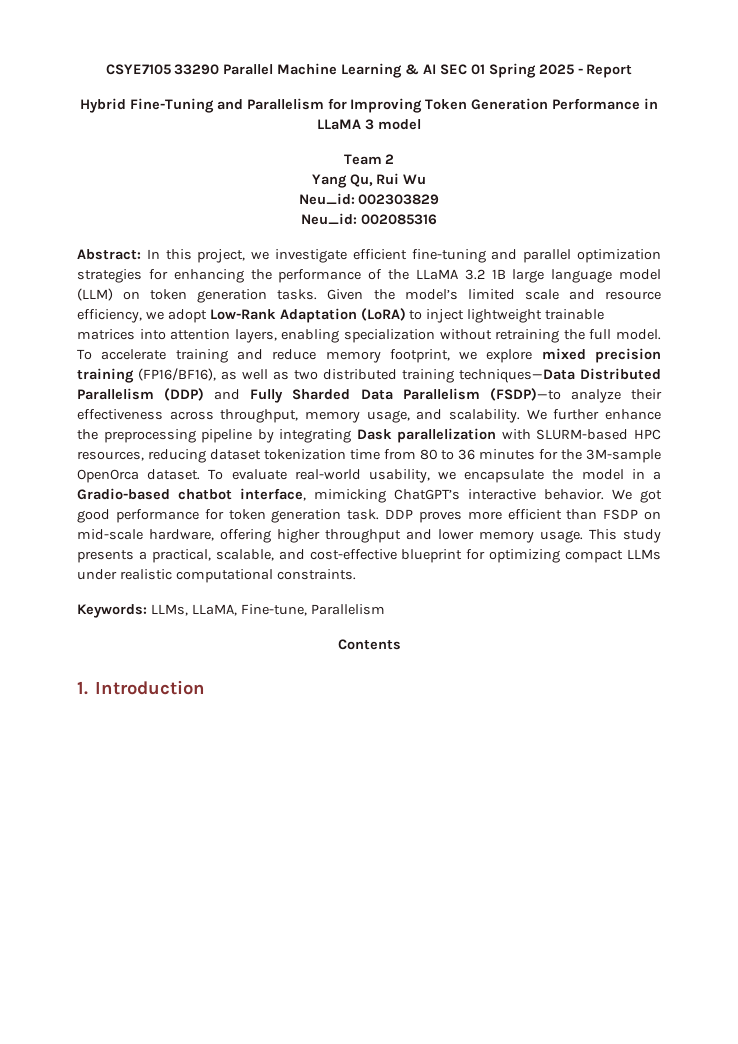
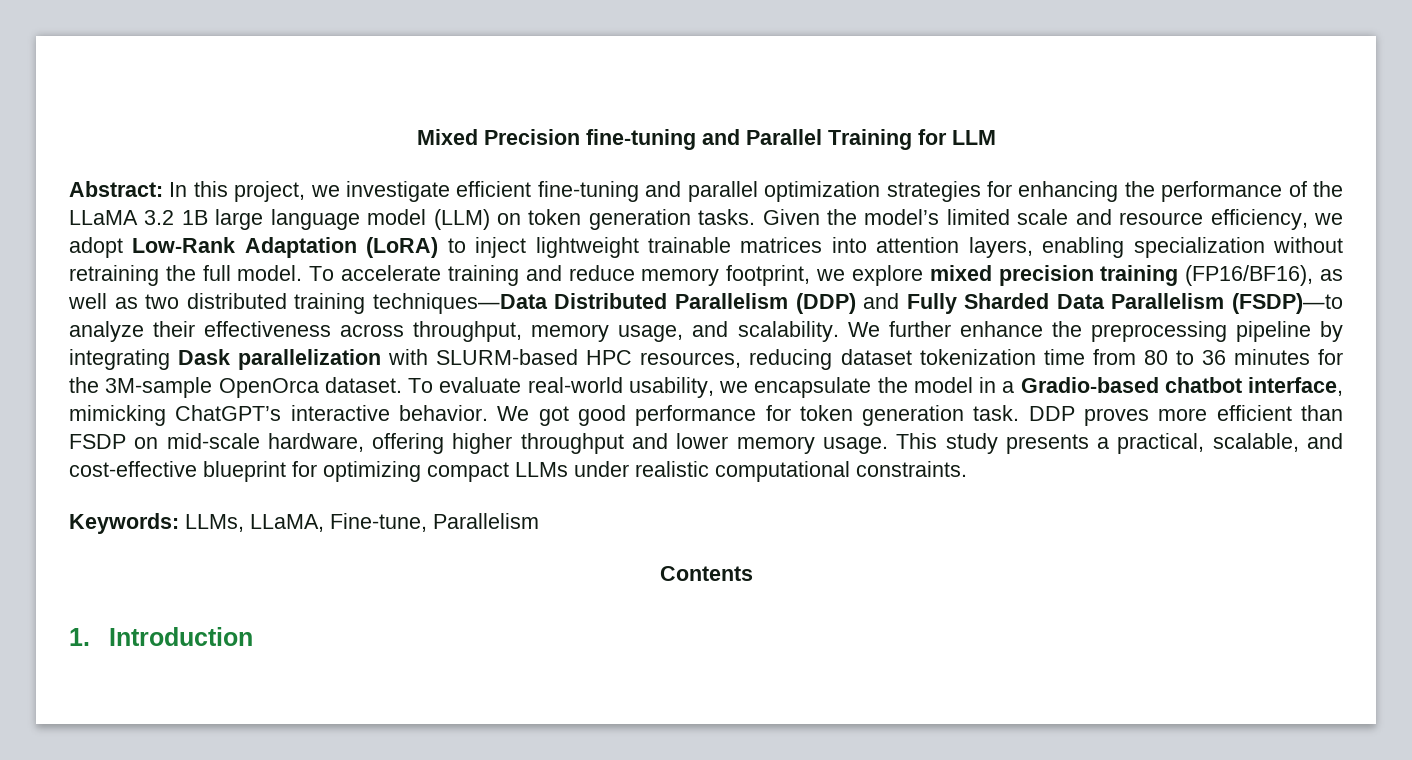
- CSYE7105 33290 Parallel Machine Learning & AI SEC 01 Spring 2025 - Report
- Hybrid Fine-Tuning and Parallelism for Improving Token Generation Performance in LLaMA 3 model
- Team 2
- Yang Qu, Rui Wu
- Neu_id: 002303829
- Neu_id: 002085316
+ Mixed Precision fine-tuning and Parallel Training for LLM

